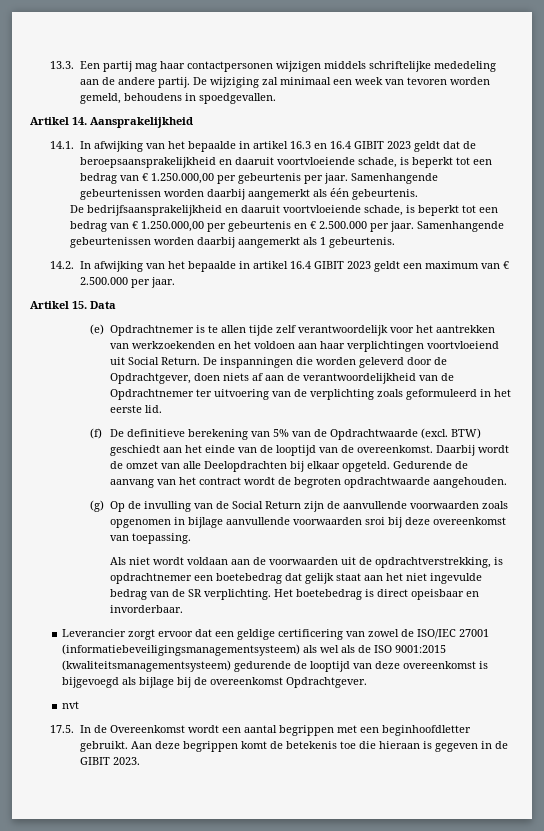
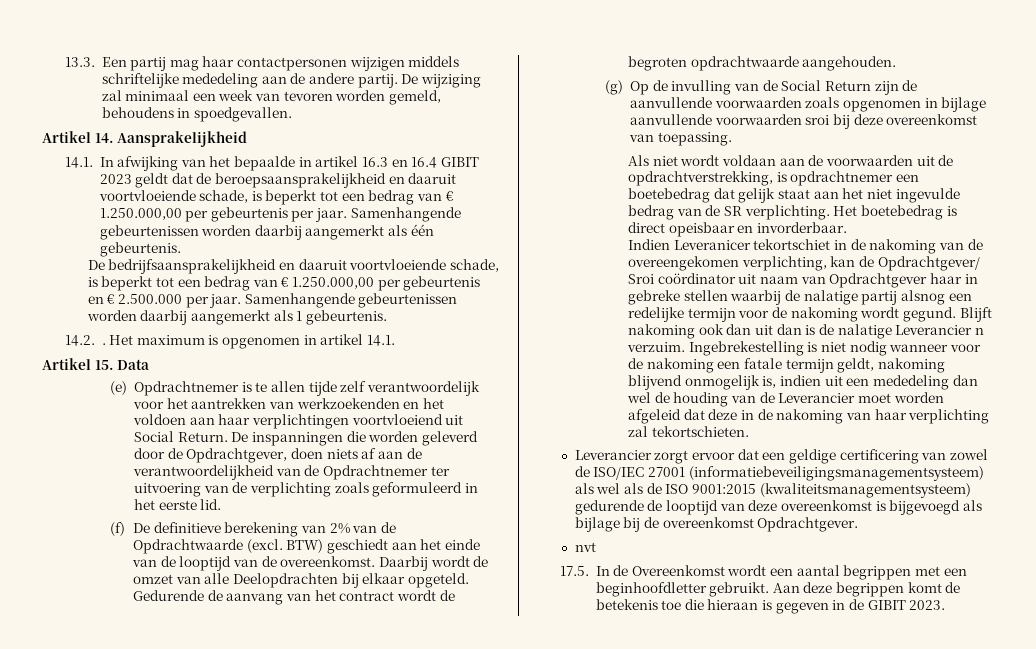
- 14.2. In afwijking van het bepaalde in artikel 16.4 GIBIT 2023 geldt een maximum van € 2.500.000 per jaar.
+ 14.2. . Het maximum is opgenomen in artikel 14.1.
- (f) De definitieve berekening van 5% van de Opdrachtwaarde (excl. BTW) geschiedt aan het einde van de looptijd van de overeenkomst.
+ (f) De definitieve berekening van 2% van de Opdrachtwaarde (excl. BTW) geschiedt aan het einde van de looptijd van de overeenkomst.
+ Indien Leveranicer tekortschiet in de nakoming van de overeengekomen verplichting, kan de Opdrachtgever/ Sroi coördinator uit naam van Opdrachtgever haar in gebreke stellen waarbij de nalatige partij alsnog een redelijke termijn voor de nakoming wordt gegund. Blijft nakoming ook dan uit dan is de nalatige Leverancier n verzuim. Ingebrekestelling is niet nodig wanneer voor de nakoming een fatale termijn geldt, nakoming blijvend onmogelijk is, indien uit een mededeling dan wel de houding van de Leverancier moet worden afgeleid dat deze in de nakoming van haar verplichting zal tekortschieten.

